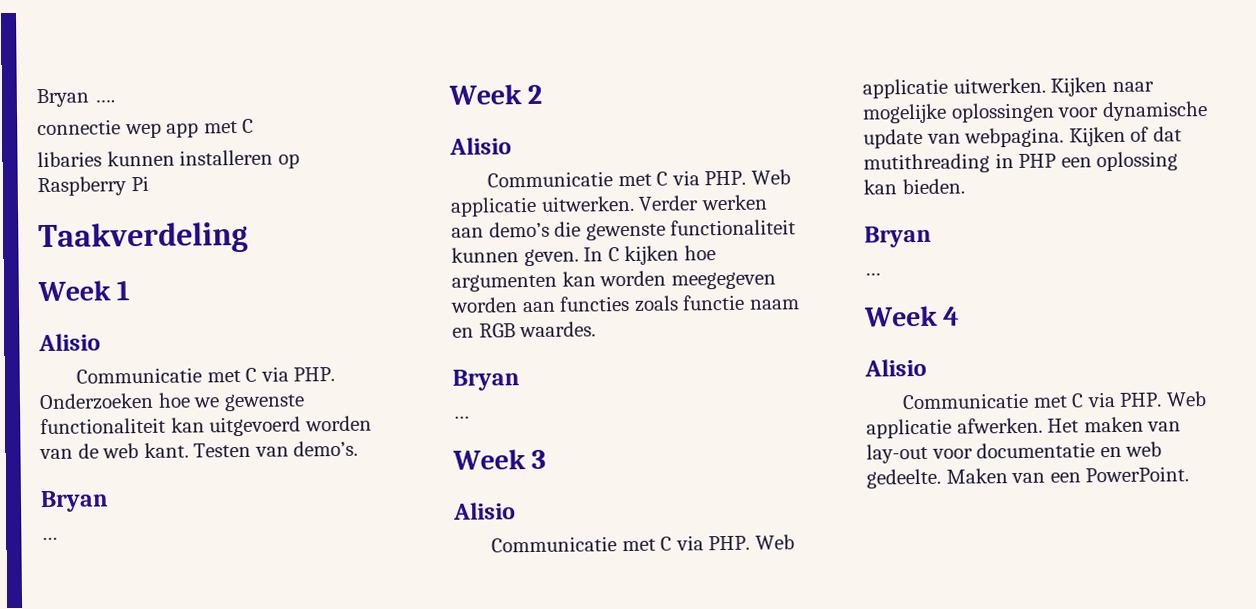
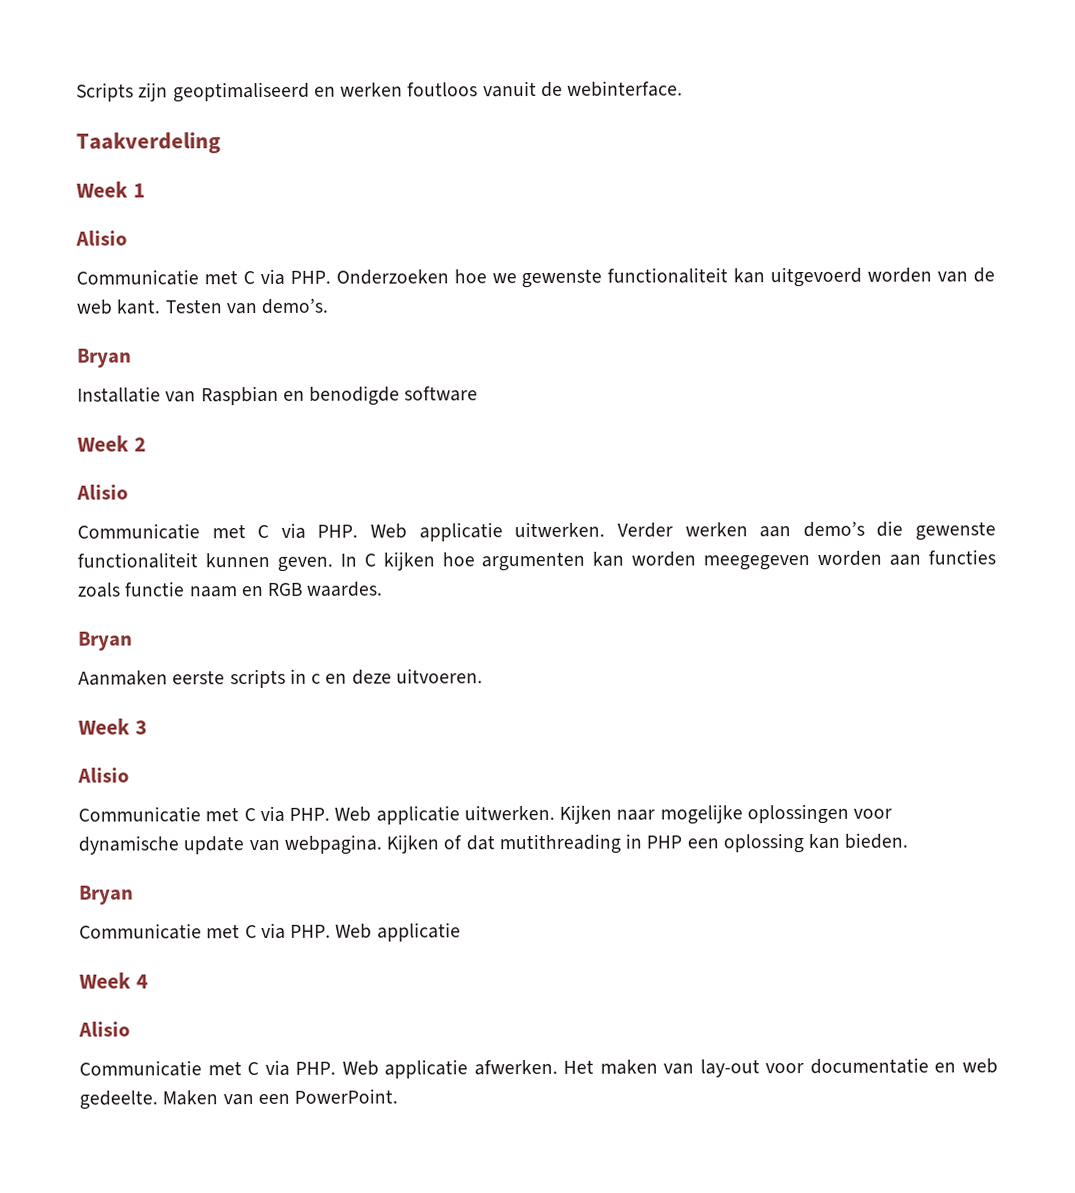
- Bryan ….
- connectie wep app met C
- libaries kunnen installeren op Raspberry Pi
+ Scripts zijn geoptimaliseerd en werken foutloos vanuit de webinterface.
  Testen van demo’s.
  Bryan
- …
+ Installatie van Raspbian en benodigde software
  In C kijken hoe argumenten kan worden meegegeven worden aan functies zoals functie naam en RGB waardes.
  Bryan
- …
+ Aanmaken eerste scripts in c en deze uitvoeren.
  Kijken of dat mutithreading in PHP een oplossing kan bieden.
  Bryan
- …
+ Communicatie met C via PHP. Web applicatie

